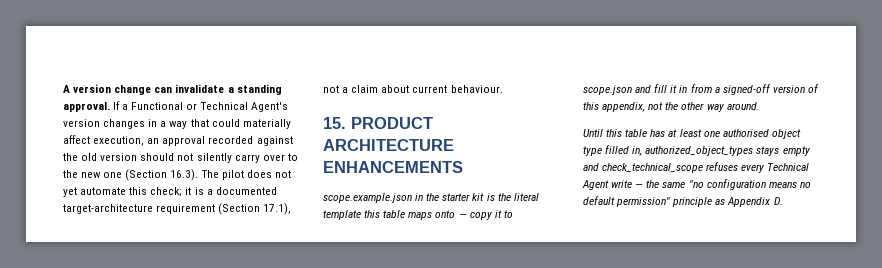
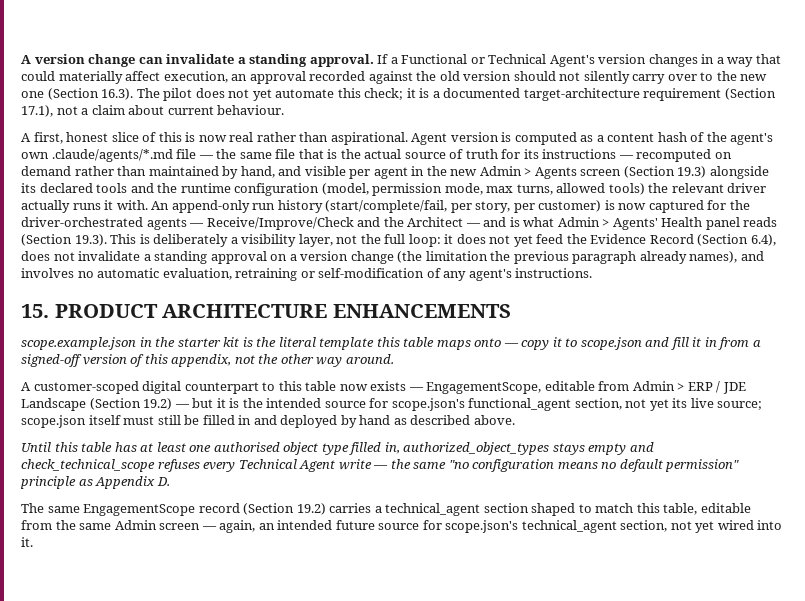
+ A first, honest slice of this is now real rather than aspirational. Agent version is computed as a content hash of the agent's own .claude/agents/*.md file — the same file that is the actual source of truth for its instructions — recomputed on demand rather than maintained by hand, and visible per agent in the new Admin > Agents screen (Section 19.3) alongside its declared tools and the runtime configuration (model, permission mode, max turns, allowed tools) the relevant driver actually runs it with. An append-only run history (start/complete/fail, per story, per customer) is now captured for the driver-orchestrated agents — Receive/Improve/Check and the Architect — and is what Admin > Agents' Health panel reads (Section 19.3). This is deliberately a visibility layer, not the full loop: it does not yet feed the Evidence Record (Section 6.4), does not invalidate a standing approval on a version change (the limitation the previous paragraph already names), and involves no automatic evaluation, retraining or self-modification of any agent's instructions.
+ A customer-scoped digital counterpart to this table now exists — EngagementScope, editable from Admin > ERP / JDE Landscape (Section 19.2) — but it is the intended source for scope.json's functional_agent section, not yet its live source; scope.json itself must still be filled in and deployed by hand as described above.
+ The same EngagementScope record (Section 19.2) carries a technical_agent section shaped to match this table, editable from the same Admin screen — again, an intended future source for scope.json's technical_agent section, not yet wired into it.

